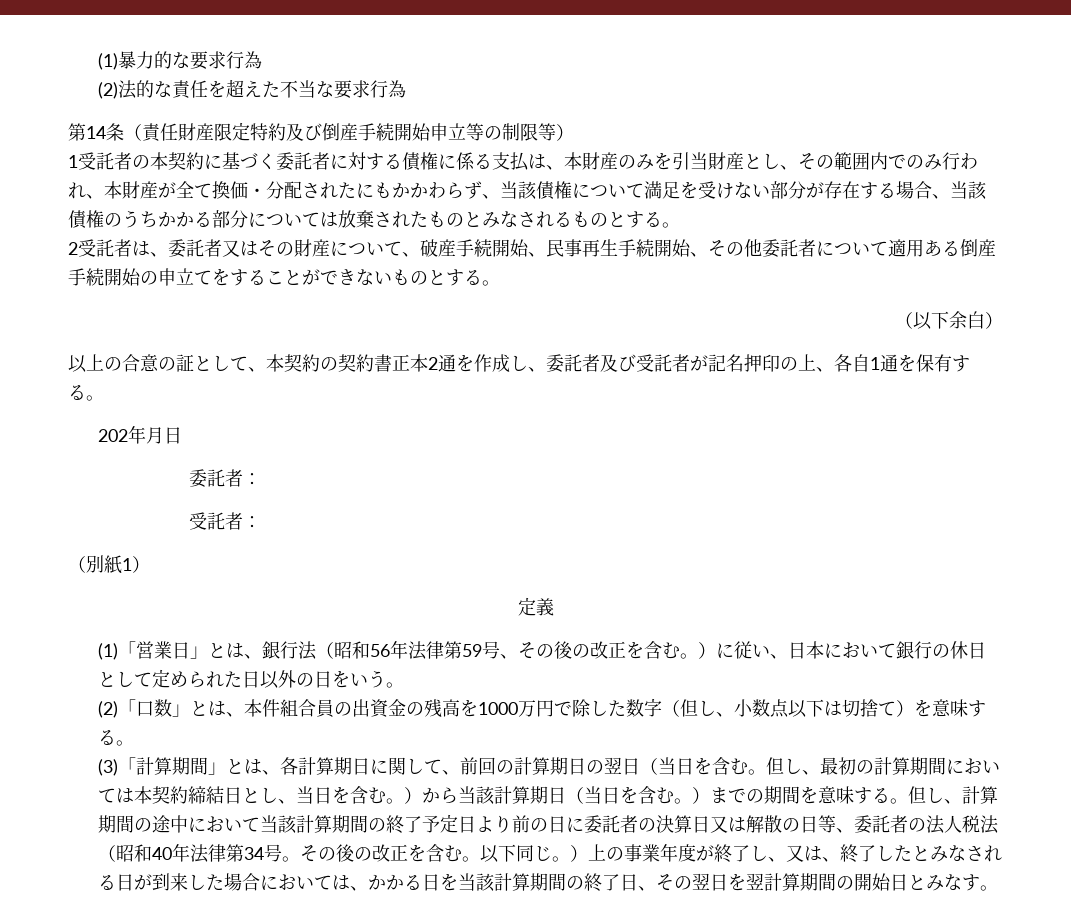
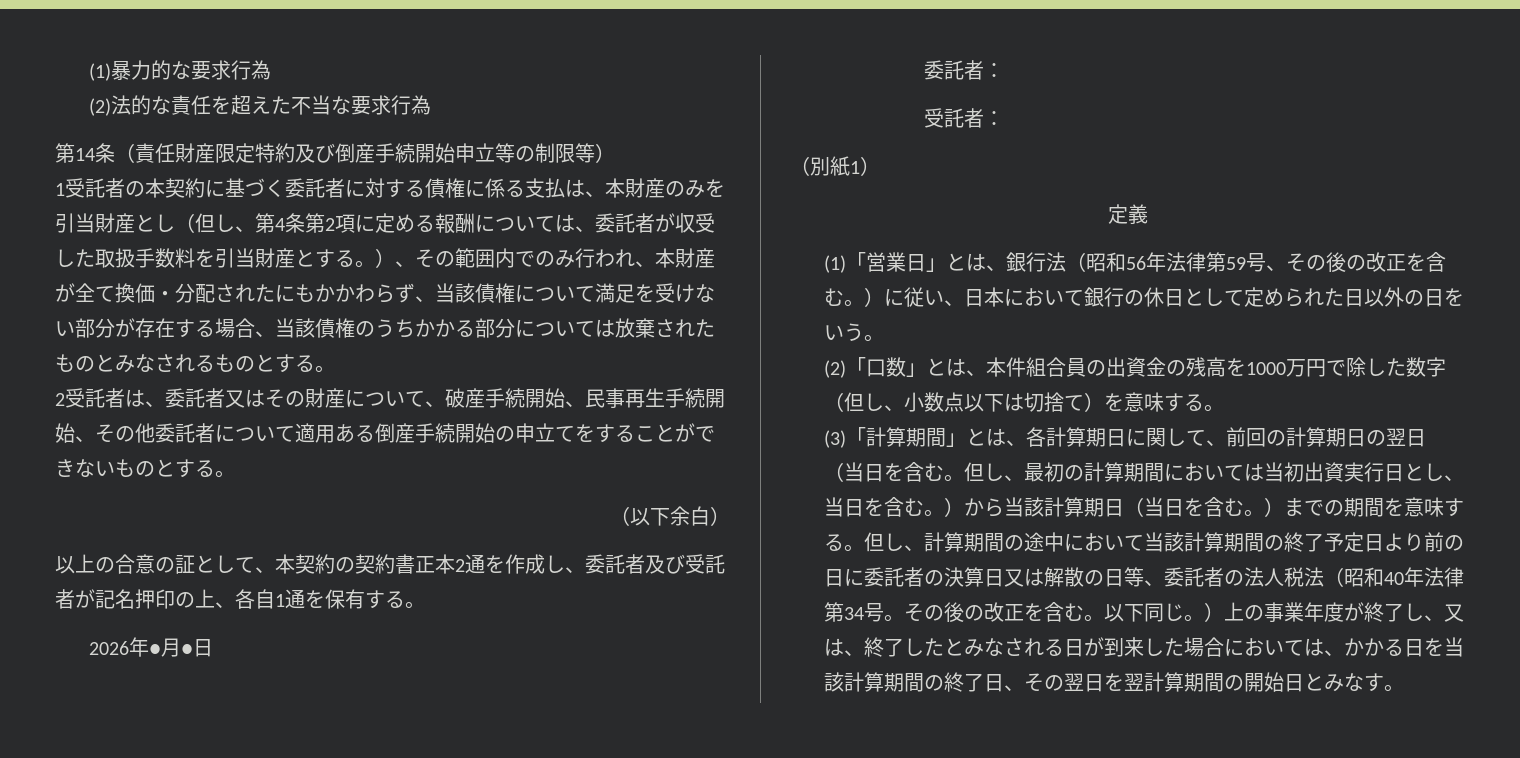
- 1受託者の本契約に基づく委託者に対する債権に係る支払は、本財産のみを引当財産とし、その範囲内でのみ行われ、本財産が全て換価・分配されたにもかかわらず、当該債権について満足を受けない部分が存在する場合、当該債権のうちかかる部分については放棄されたものとみなされるものとする。
+ 1受託者の本契約に基づく委託者に対する債権に係る支払は、本財産のみを引当財産とし（但し、第4条第2項に定める報酬については、委託者が収受した取扱手数料を引当財産とする。）、その範囲内でのみ行われ、本財産が全て換価・分配されたにもかかわらず、当該債権について満足を受けない部分が存在する場合、当該債権のうちかかる部分については放棄されたものとみなされるものとする。
- 202年月日
+ 2026年●月●日
- 但し、最初の計算期間においては本契約締結日とし、当日を含む。）から当該計算期日（当日を含む。）までの期間を意味する。
+ 但し、最初の計算期間においては当初出資実行日とし、当日を含む。）から当該計算期日（当日を含む。）までの期間を意味する。

